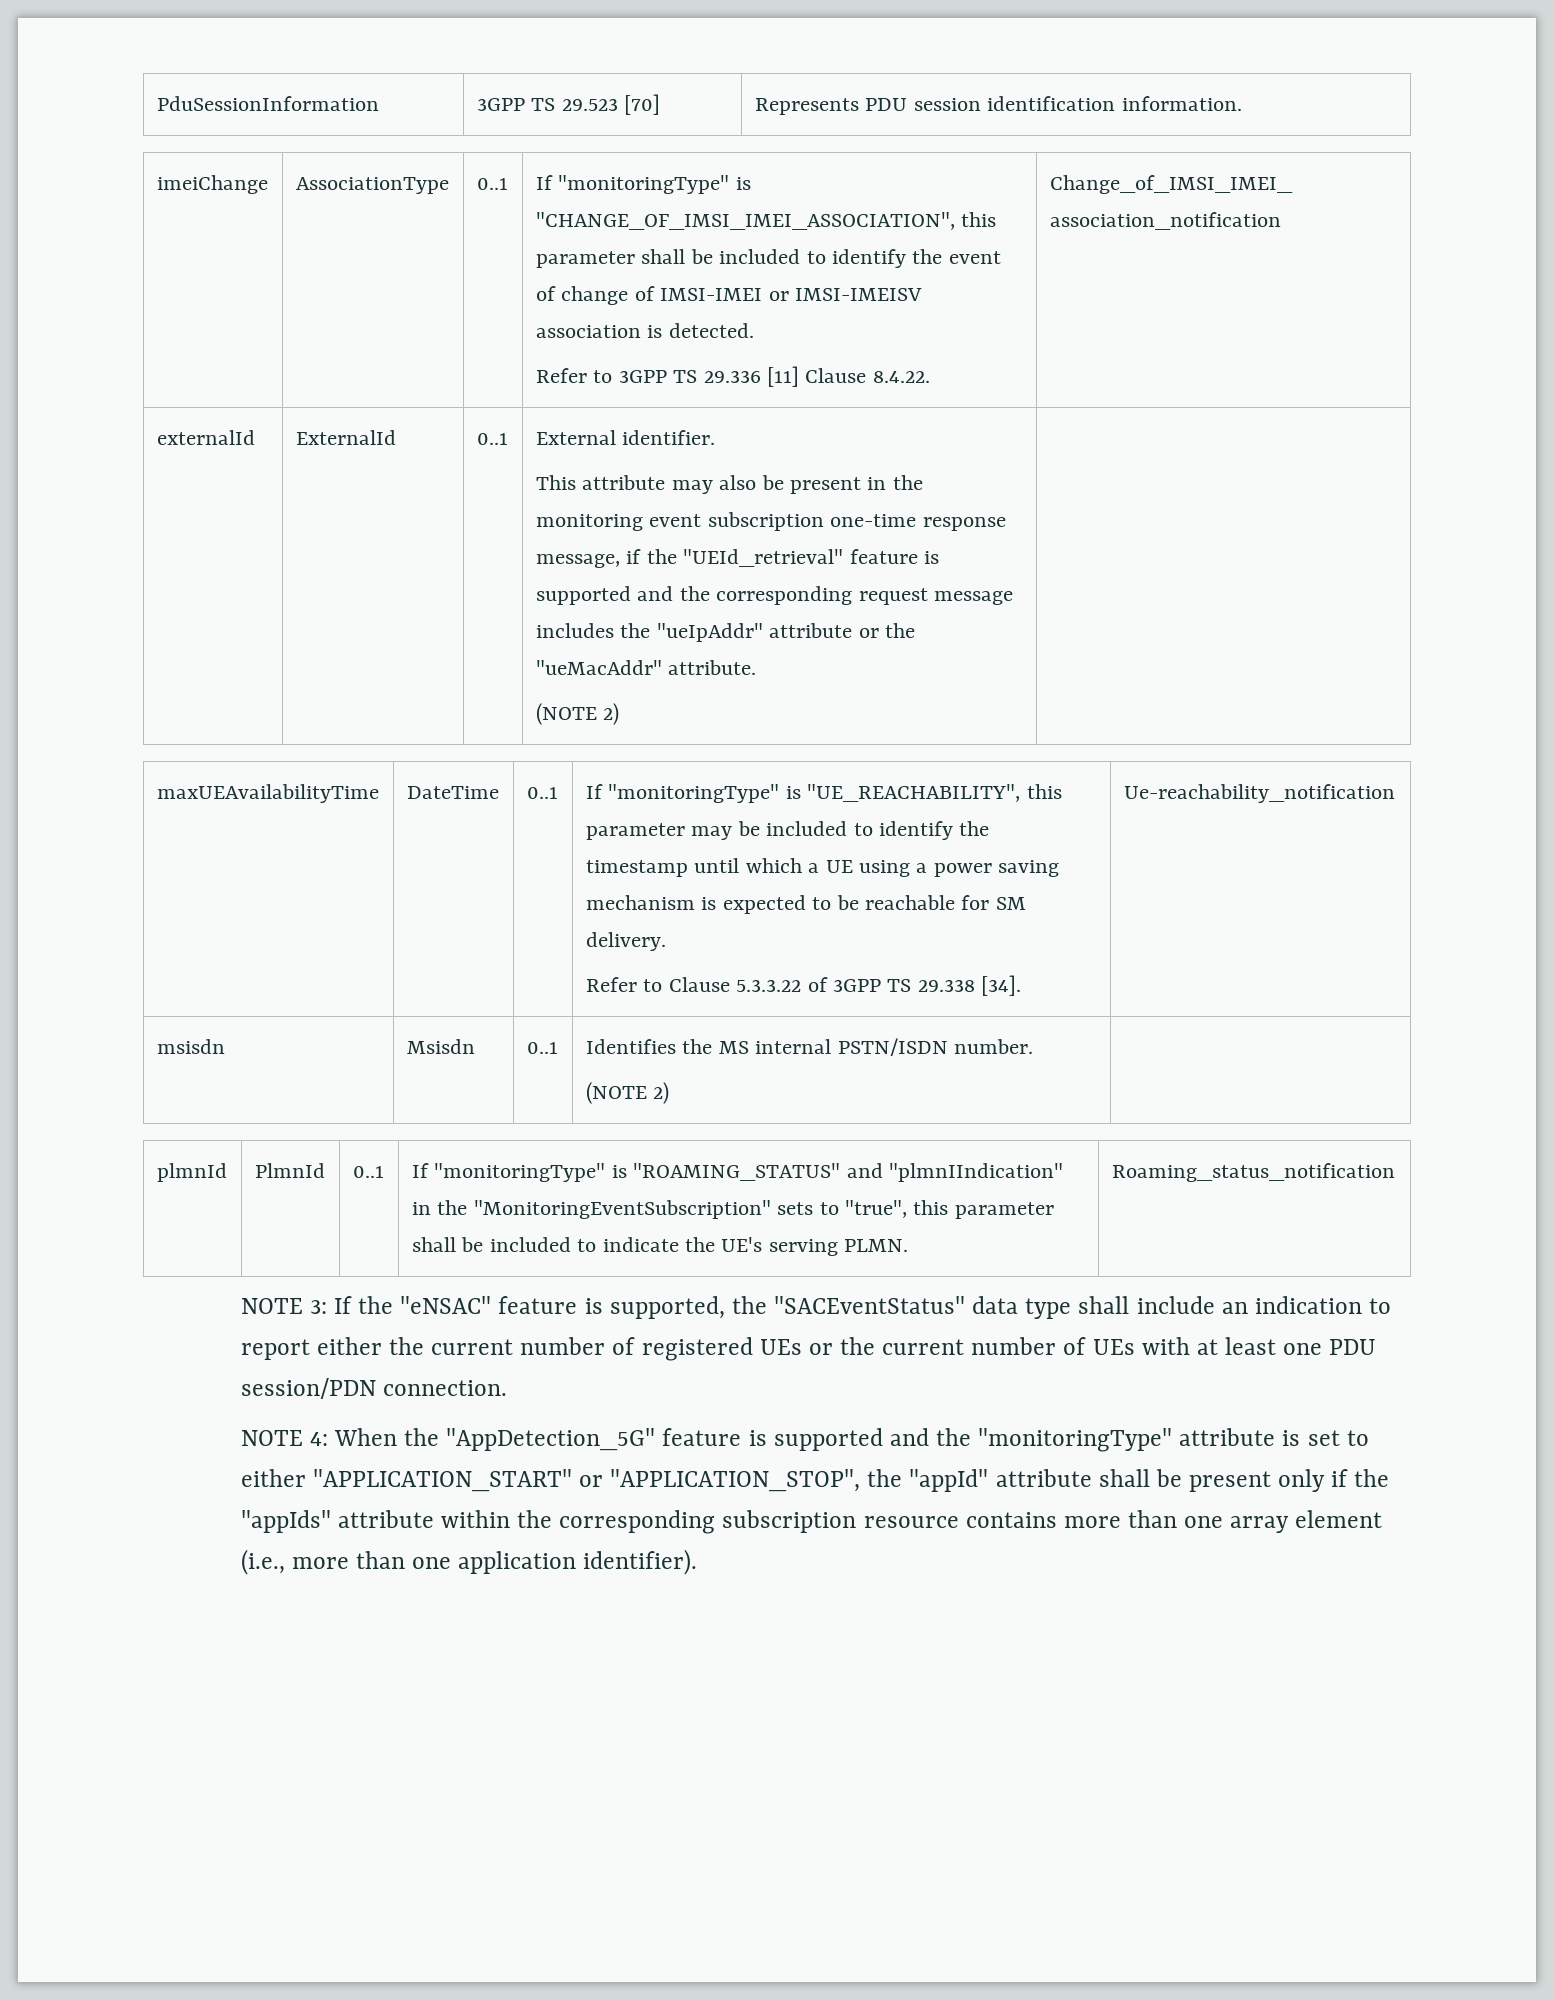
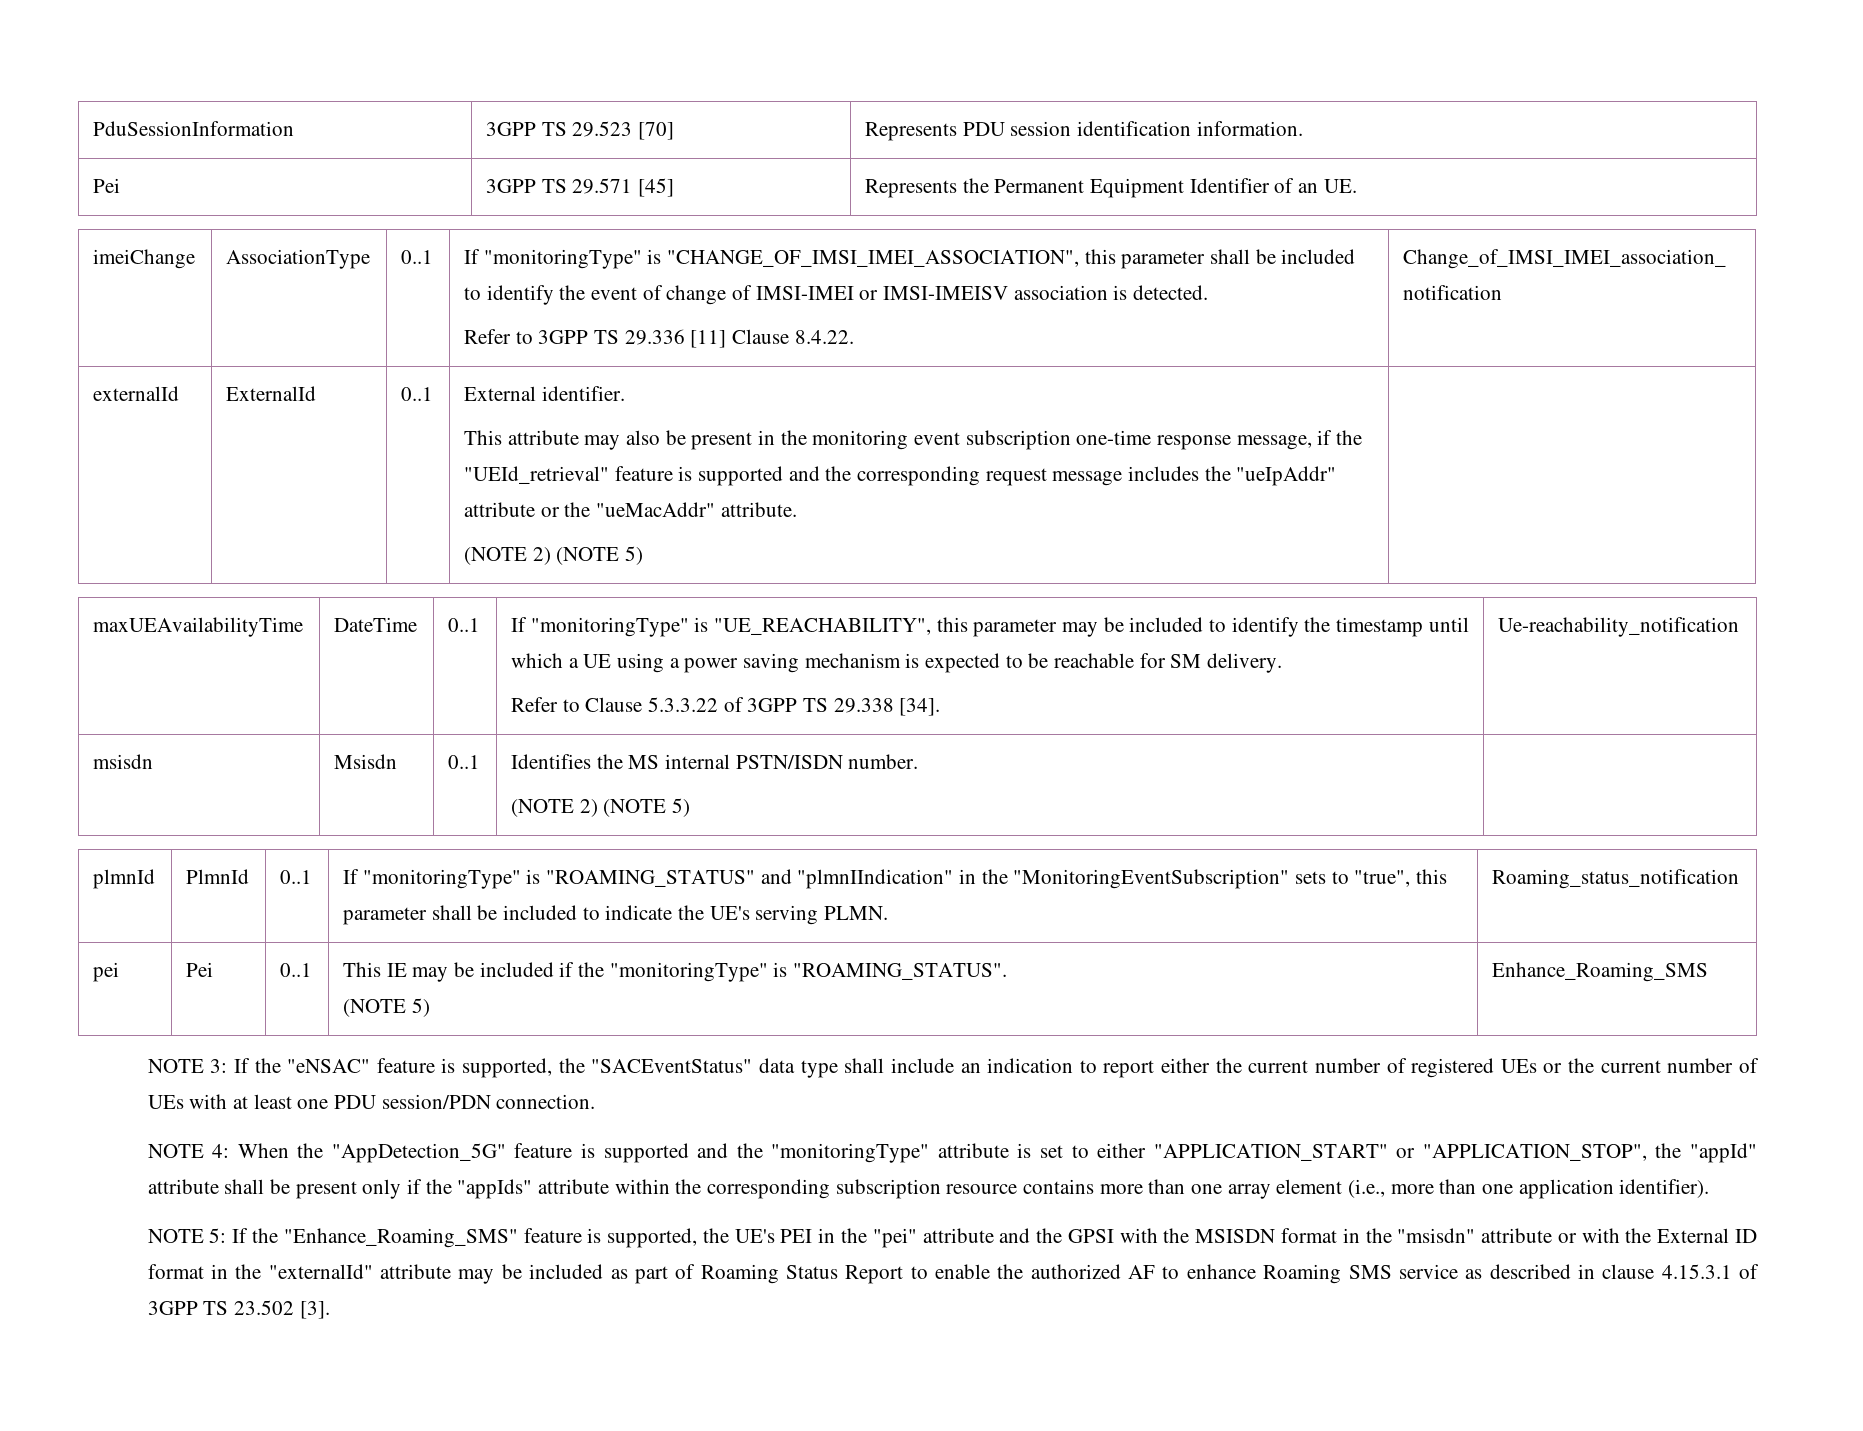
+ Pei | 3GPP TS 29.571 [45] | Represents the Permanent Equipment Identifier of an UE.
  This attribute may also be present in the monitoring event subscription one-time response message, if the "UEId_retrieval" feature is supported and the corresponding request message includes the "ueIpAddr" attribute or the "ueMacAddr" attribute.
- (NOTE 2)
+ (NOTE 2) (NOTE 5)
  msisdn | Msisdn | 0..1 | Identifies the MS internal PSTN/ISDN number.
- (NOTE 2) |
+ (NOTE 2) (NOTE 5) |
+ pei | Pei | 0..1 | This IE may be included if the "monitoringType" is "ROAMING_STATUS".
+ (NOTE 5) | Enhance_Roaming_SMS
+ NOTE 5: If the "Enhance_Roaming_SMS" feature is supported, the UE's PEI in the "pei" attribute and the GPSI with the MSISDN format in the "msisdn" attribute or with the External ID format in the "externalId" attribute may be included as part of Roaming Status Report to enable the authorized AF to enhance Roaming SMS service as described in clause 4.15.3.1 of 3GPP TS 23.502 [3].

